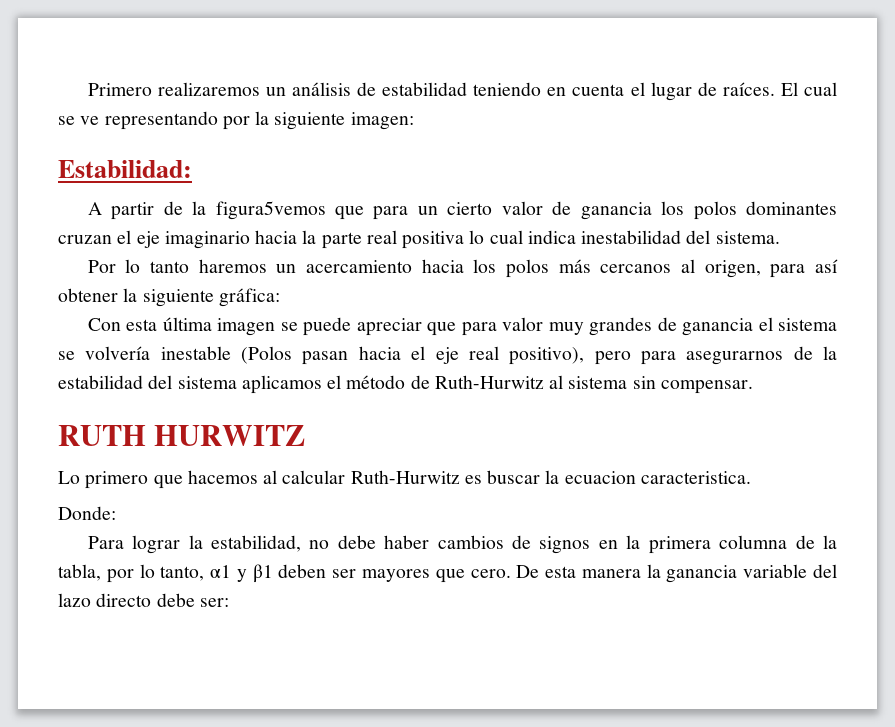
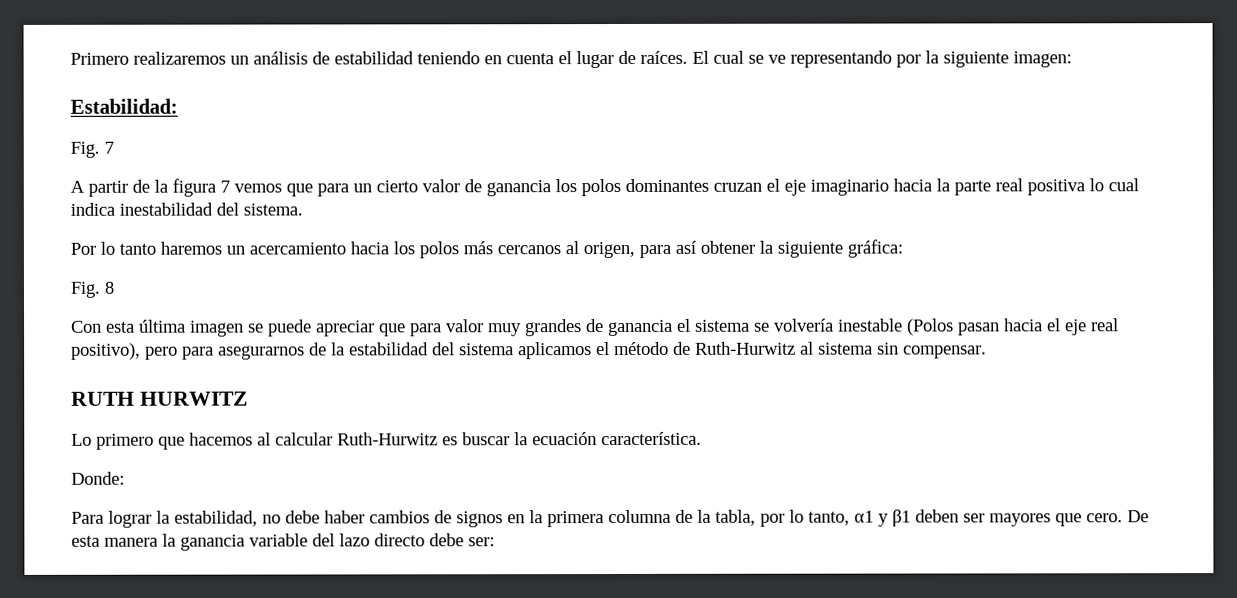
+ Fig. 7
- A partir de la figura5vemos que para un cierto valor de ganancia los polos dominantes cruzan el eje imaginario hacia la parte real positiva lo cual indica inestabilidad del sistema.
+ A partir de la figura 7 vemos que para un cierto valor de ganancia los polos dominantes cruzan el eje imaginario hacia la parte real positiva lo cual indica inestabilidad del sistema.
+ Fig. 8
- Lo primero que hacemos al calcular Ruth-Hurwitz es buscar la ecuacion caracteristica.
+ Lo primero que hacemos al calcular Ruth-Hurwitz es buscar la ecuación característica.

